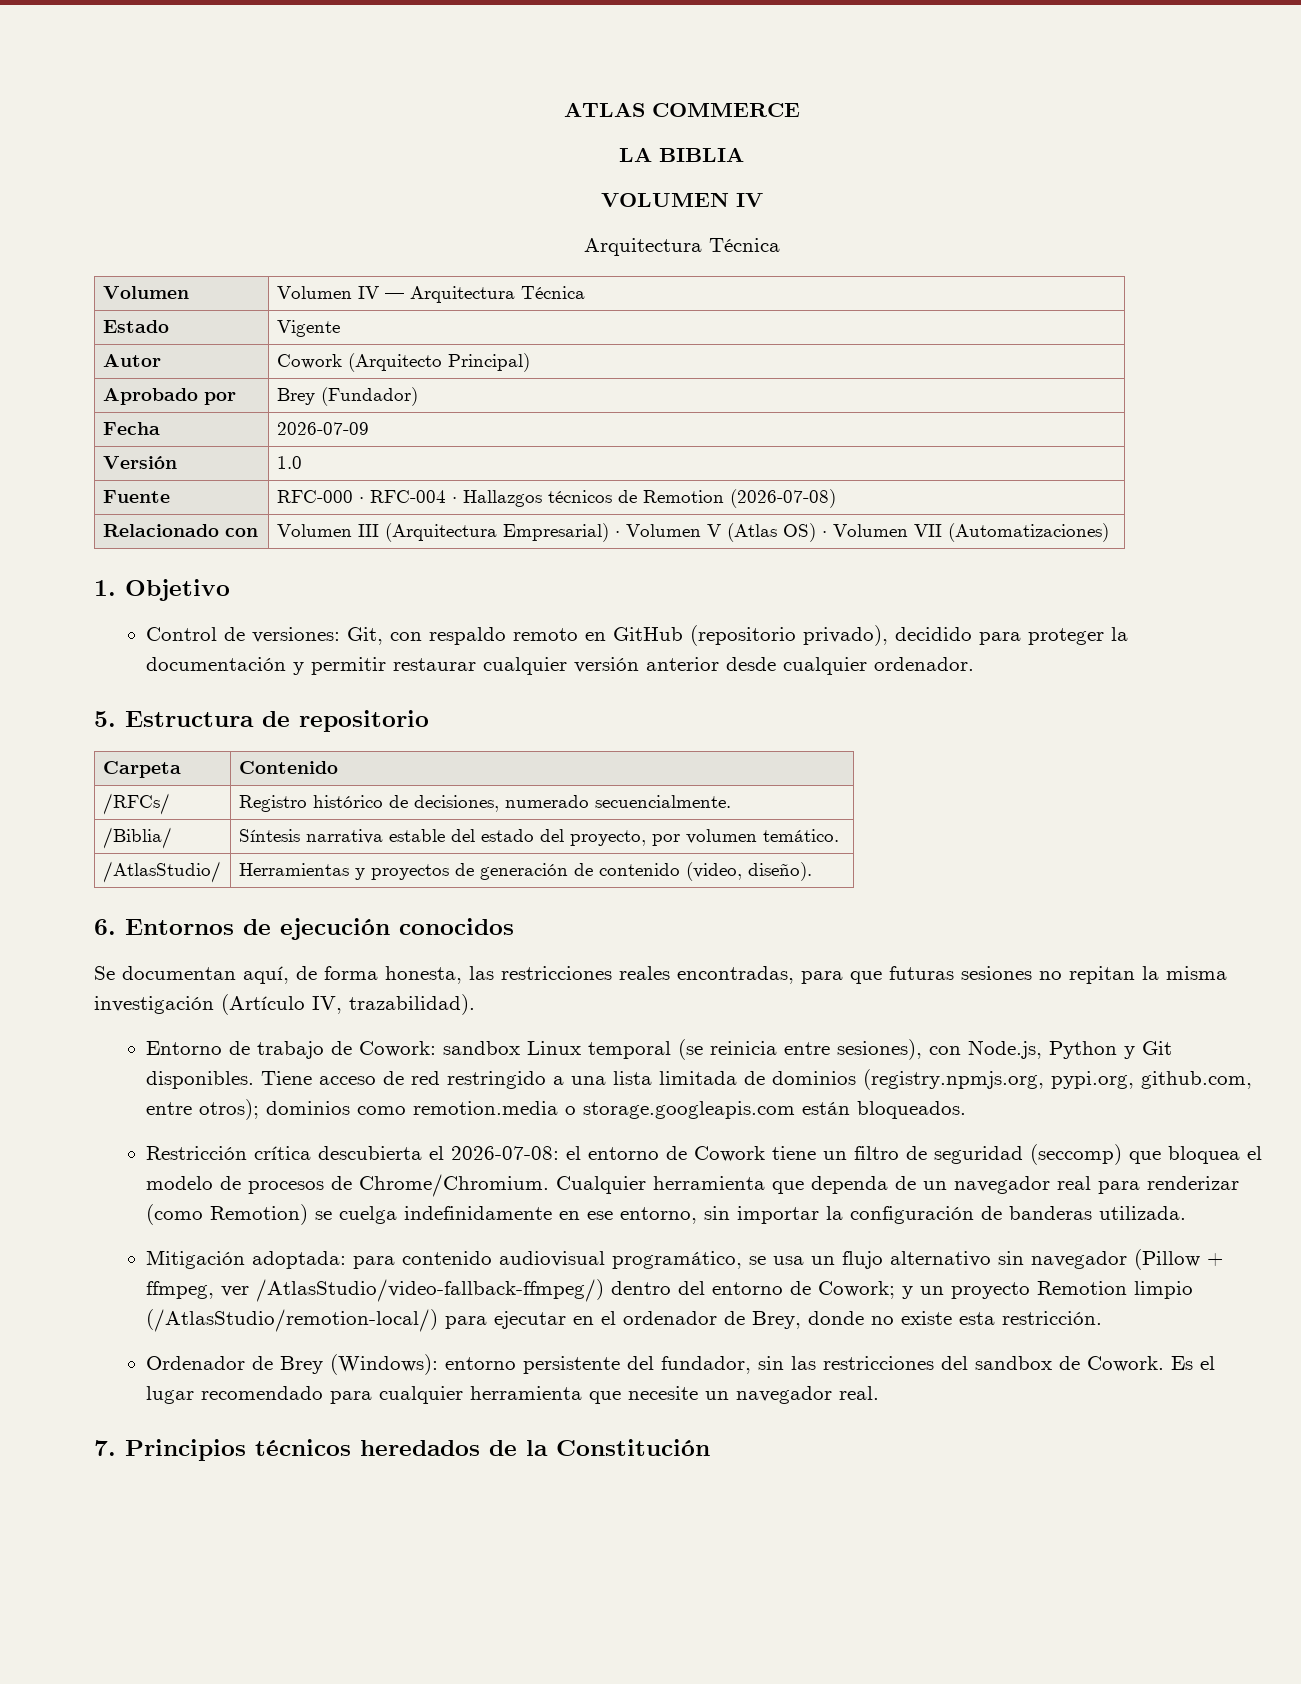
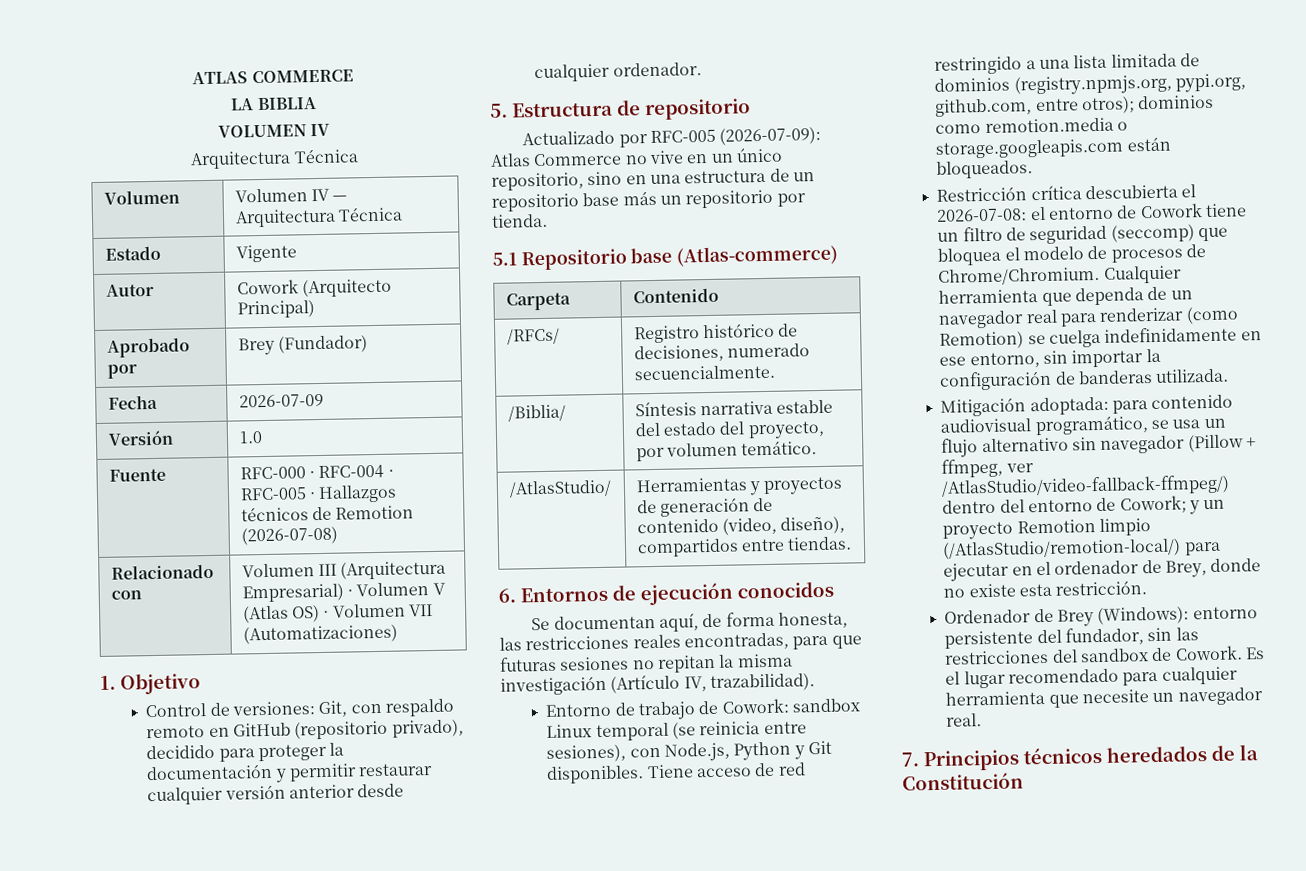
- Fuente | RFC-000 · RFC-004 · Hallazgos técnicos de Remotion (2026-07-08)
+ Fuente | RFC-000 · RFC-004 · RFC-005 · Hallazgos técnicos de Remotion (2026-07-08)
+ Actualizado por RFC-005 (2026-07-09): Atlas Commerce no vive en un único repositorio, sino en una estructura de un repositorio base más un repositorio por tienda.
+ 5.1 Repositorio base (Atlas-commerce)
- /AtlasStudio/ | Herramientas y proyectos de generación de contenido (video, diseño).
+ /AtlasStudio/ | Herramientas y proyectos de generación de contenido (video, diseño), compartidos entre tiendas.

